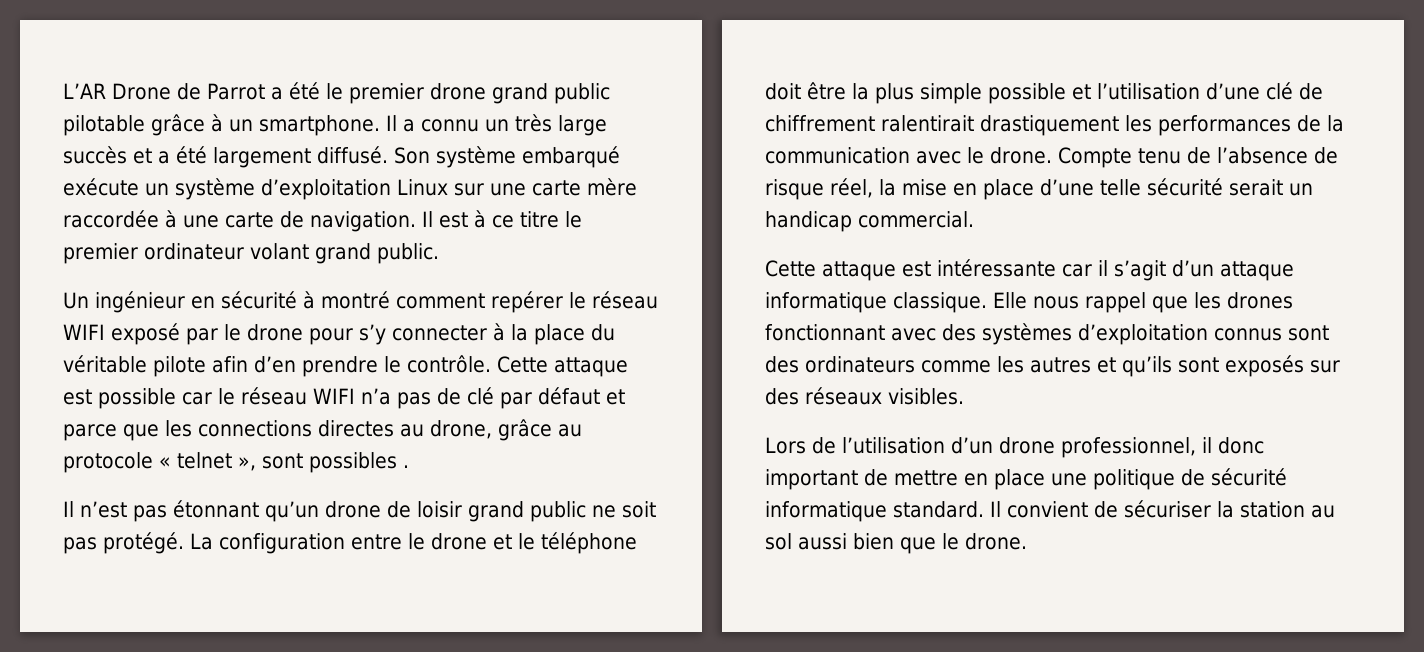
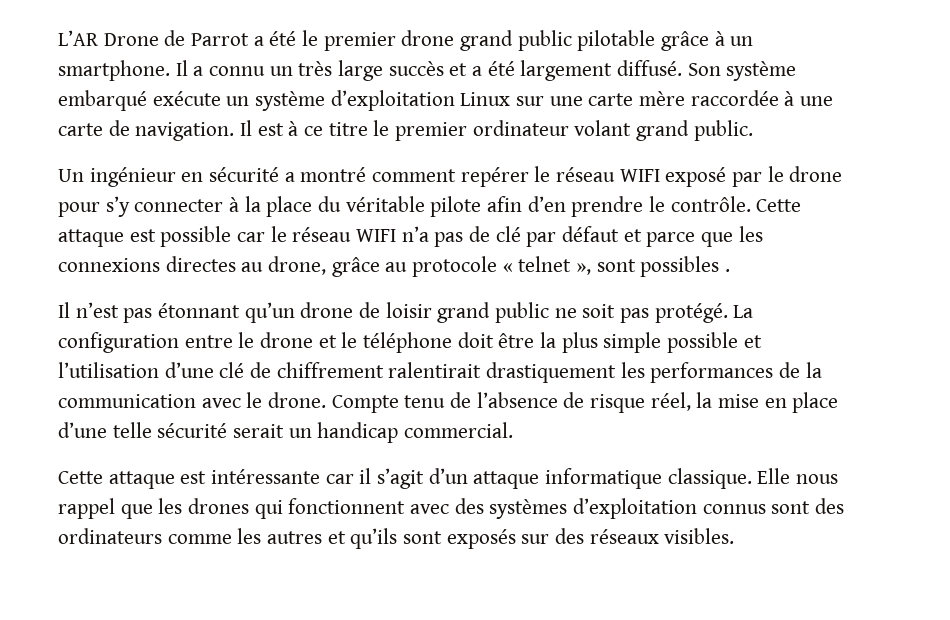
- Un ingénieur en sécurité à montré comment repérer le réseau WIFI exposé par le drone pour s’y connecter à la place du véritable pilote afin d’en prendre le contrôle.
+ Un ingénieur en sécurité a montré comment repérer le réseau WIFI exposé par le drone pour s’y connecter à la place du véritable pilote afin d’en prendre le contrôle.
- Cette attaque est possible car le réseau WIFI n’a pas de clé par défaut et parce que les connections directes au drone, grâce au protocole « telnet », sont possibles .
+ Cette attaque est possible car le réseau WIFI n’a pas de clé par défaut et parce que les connexions directes au drone, grâce au protocole « telnet », sont possibles .
- Elle nous rappel que les drones fonctionnant avec des systèmes d’exploitation connus sont des ordinateurs comme les autres et qu’ils sont exposés sur des réseaux visibles.
+ Elle nous rappel que les drones qui fonctionnent avec des systèmes d’exploitation connus sont des ordinateurs comme les autres et qu’ils sont exposés sur des réseaux visibles.
- Lors de l’utilisation d’un drone professionnel, il donc important de mettre en place une politique de sécurité informatique standard. Il convient de sécuriser la station au sol aussi bien que le drone.

